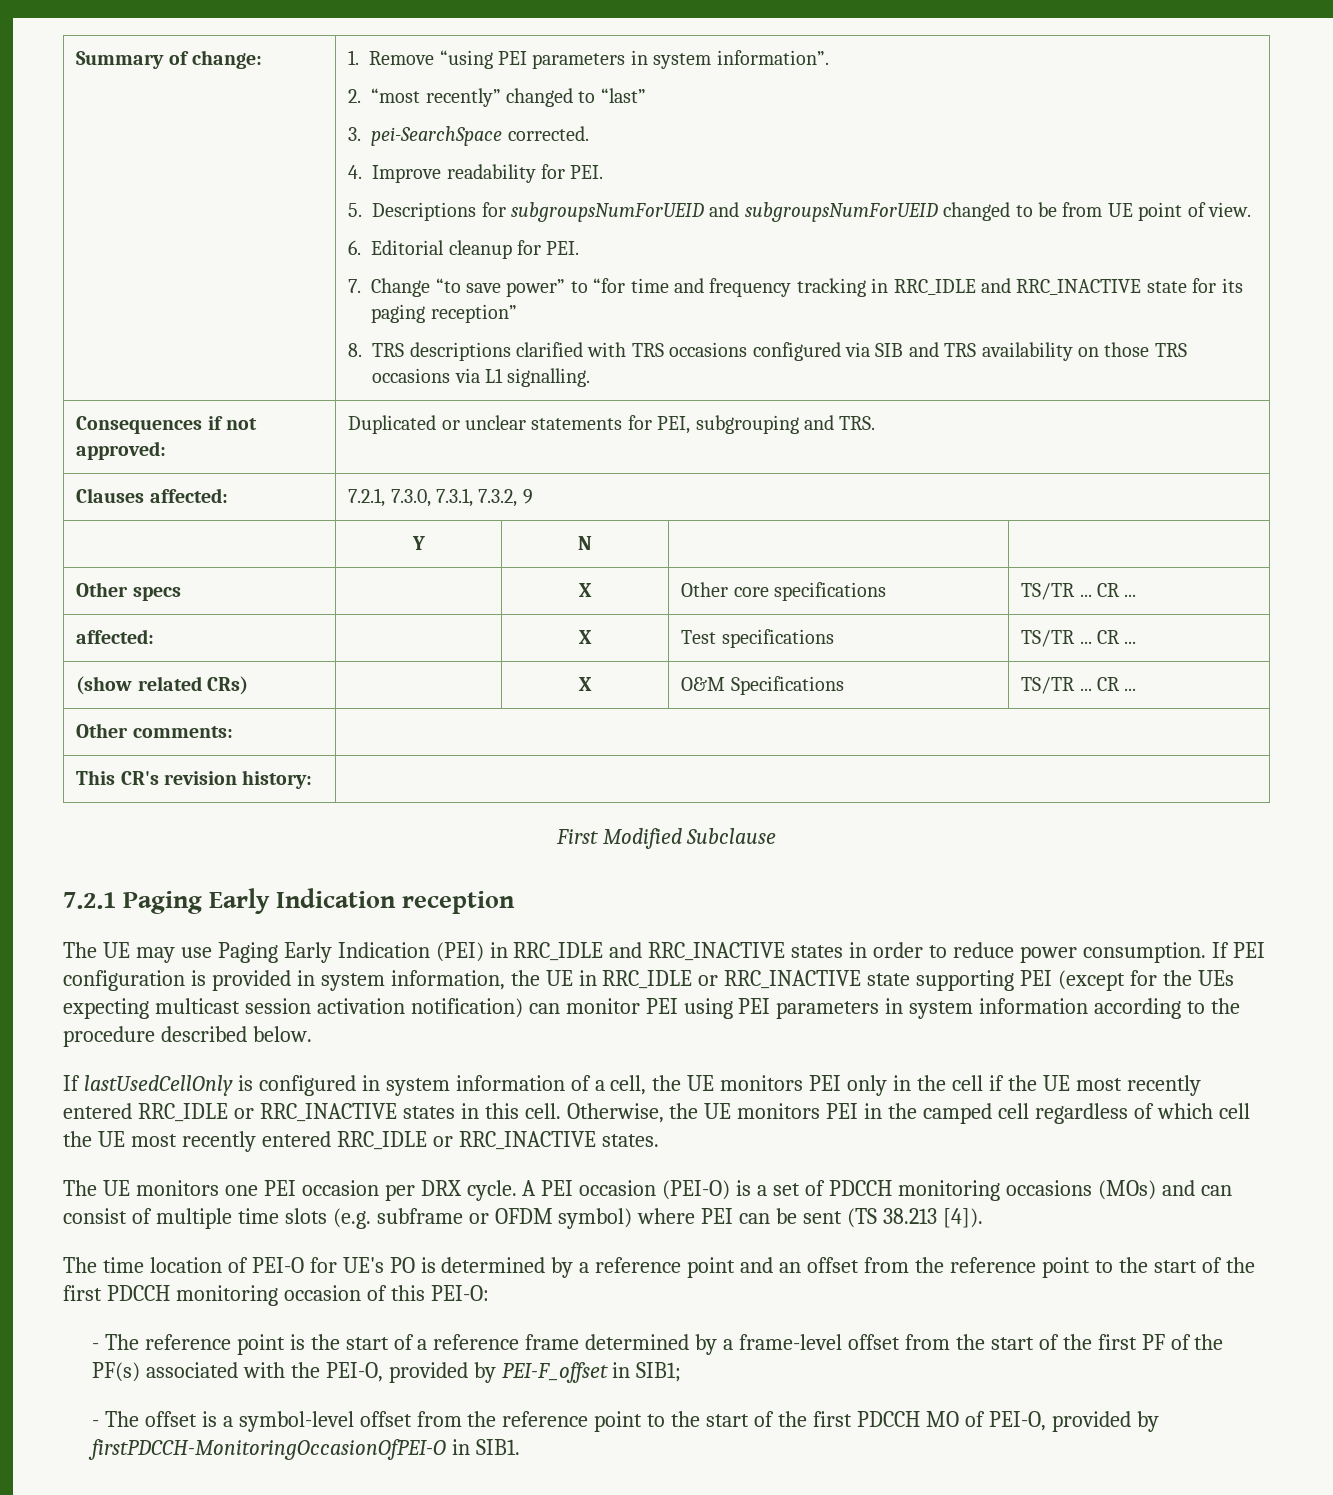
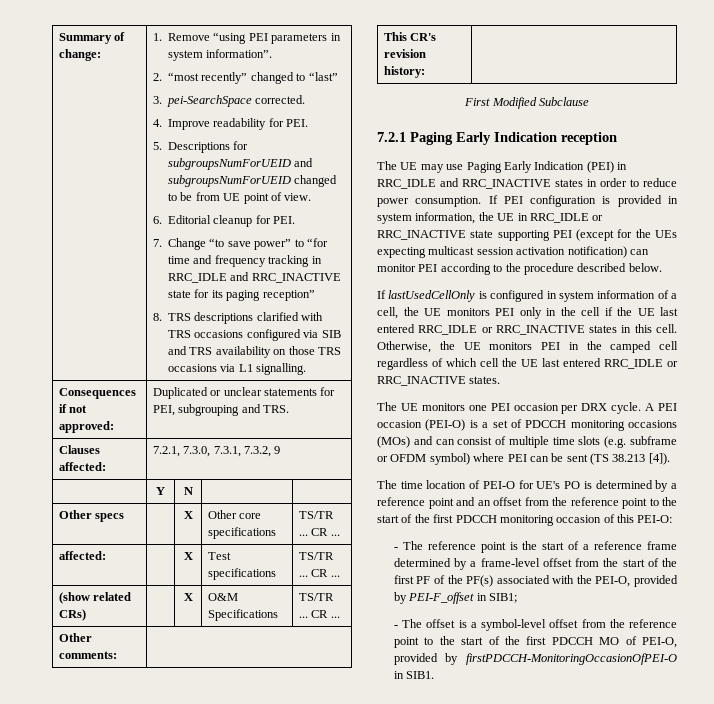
- If PEI configuration is provided in system information, the UE in RRC_IDLE or RRC_INACTIVE state supporting PEI (except for the UEs expecting multicast session activation notification) can monitor PEI using PEI parameters in system information according to the procedure described below.
+ If PEI configuration is provided in system information, the UE in RRC_IDLE or RRC_INACTIVE state supporting PEI (except for the UEs expecting multicast session activation notification) can monitor PEI according to the procedure described below.
- If lastUsedCellOnly is configured in system information of a cell, the UE monitors PEI only in the cell if the UE most recently entered RRC_IDLE or RRC_INACTIVE states in this cell.
+ If lastUsedCellOnly is configured in system information of a cell, the UE monitors PEI only in the cell if the UE last entered RRC_IDLE or RRC_INACTIVE states in this cell.
- Otherwise, the UE monitors PEI in the camped cell regardless of which cell the UE most recently entered RRC_IDLE or RRC_INACTIVE states.
+ Otherwise, the UE monitors PEI in the camped cell regardless of which cell the UE last entered RRC_IDLE or RRC_INACTIVE states.

